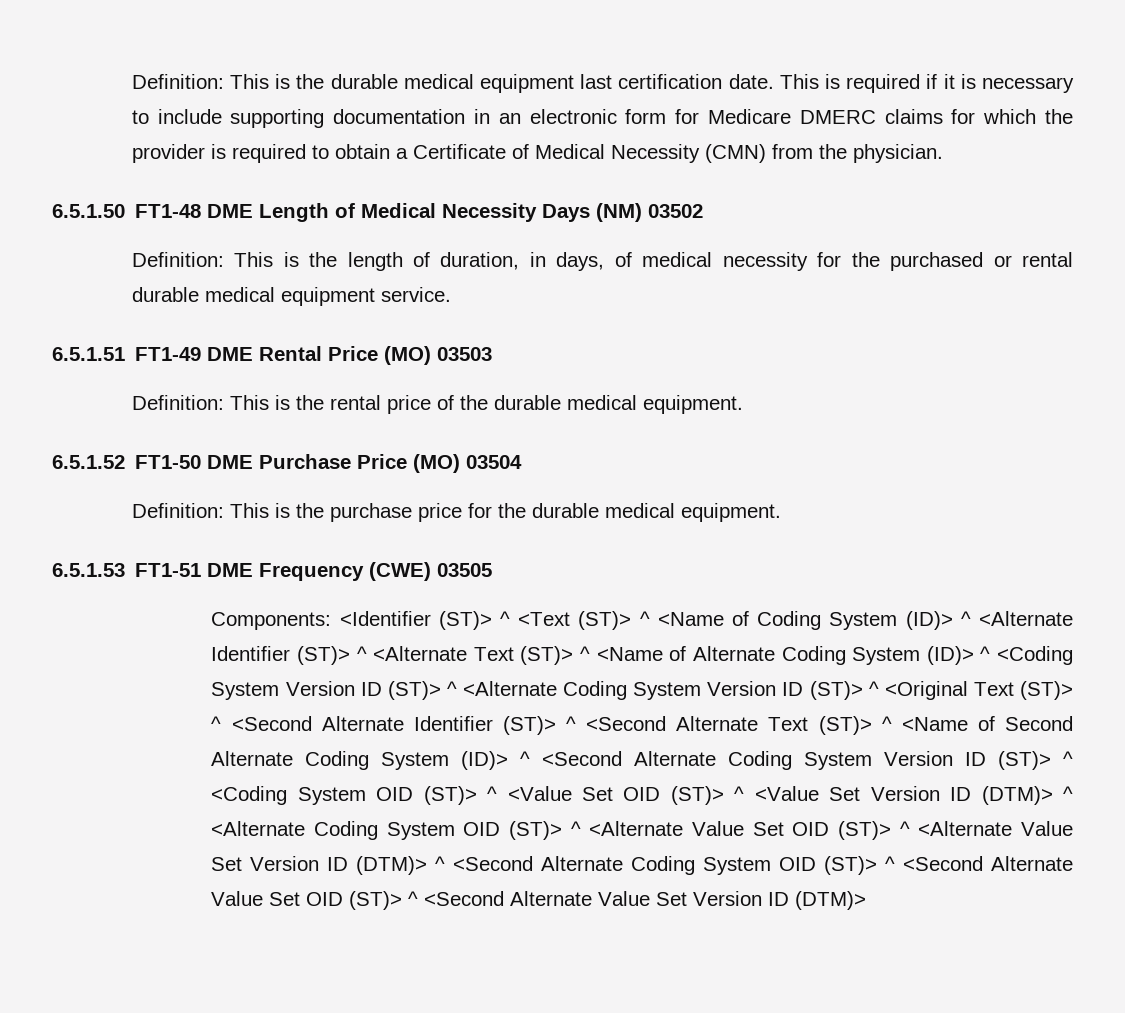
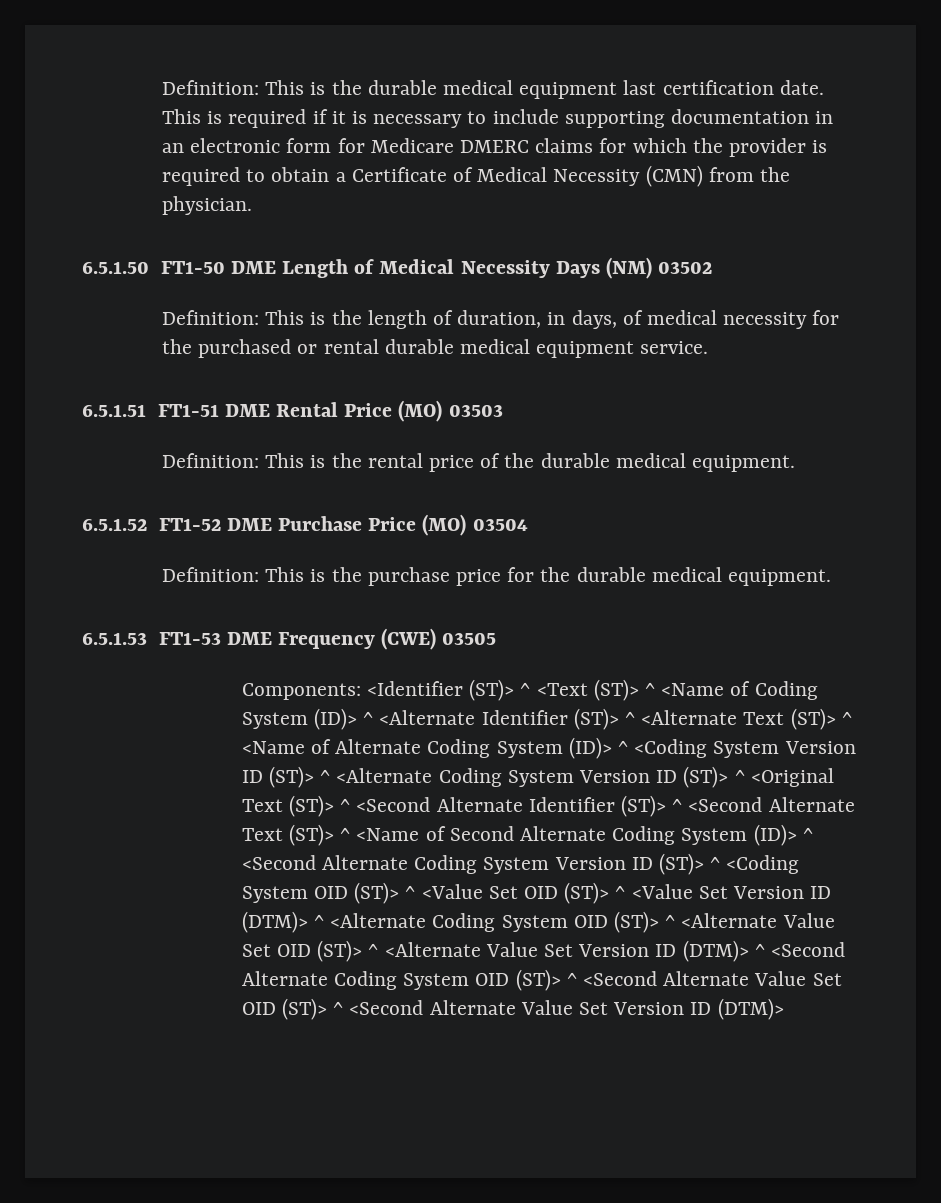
- 6.5.1.50 FT1-48 DME Length of Medical Necessity Days (NM) 03502
+ 6.5.1.50 FT1-50 DME Length of Medical Necessity Days (NM) 03502
- 6.5.1.51 FT1-49 DME Rental Price (MO) 03503
+ 6.5.1.51 FT1-51 DME Rental Price (MO) 03503
- 6.5.1.52 FT1-50 DME Purchase Price (MO) 03504
+ 6.5.1.52 FT1-52 DME Purchase Price (MO) 03504
- 6.5.1.53 FT1-51 DME Frequency (CWE) 03505
+ 6.5.1.53 FT1-53 DME Frequency (CWE) 03505

